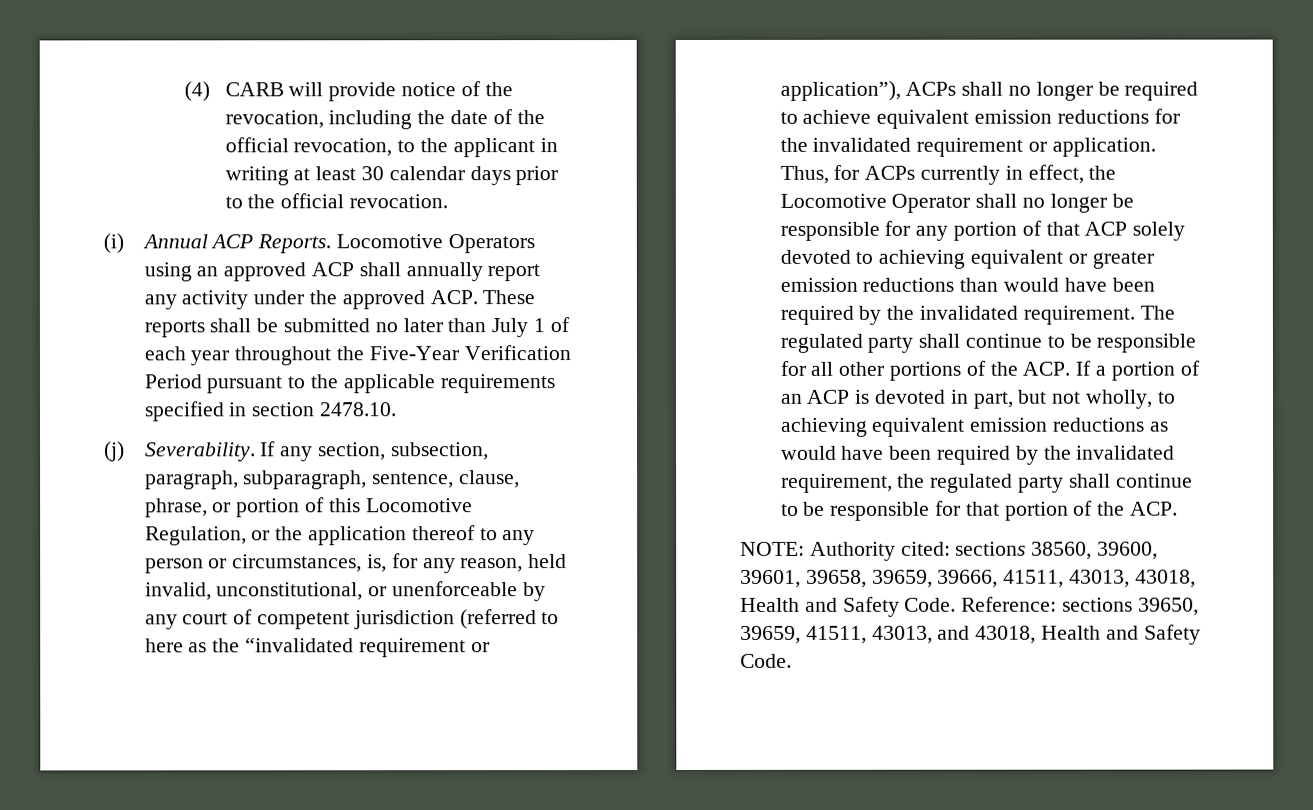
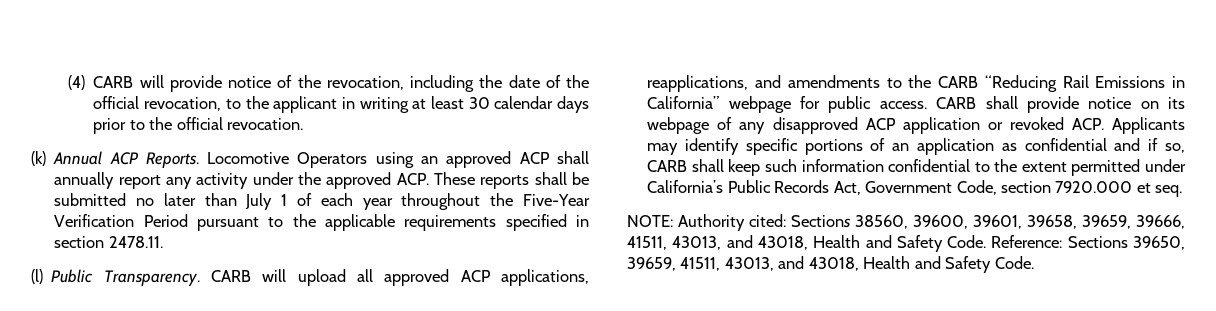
- (i) Annual ACP Reports.
+ (k) Annual ACP Reports.
- Locomotive Operators using an approved ACP shall annually report any activity under the approved ACP. These reports shall be submitted no later than July 1 of each year throughout the Five-Year Verification Period pursuant to the applicable requirements specified in section 2478.10.
- (j) Severability. If any section, subsection, paragraph, subparagraph, sentence, clause, phrase, or portion of this Locomotive Regulation, or the application thereof to any person or circumstances, is, for any reason, held invalid, unconstitutional, or unenforceable by any court of competent jurisdiction (referred to here as the “invalidated requirement or application”), ACPs shall no longer be required to achieve equivalent emission reductions for the invalidated requirement or application. Thus, for ACPs currently in effect, the Locomotive Operator shall no longer be responsible for any portion of that ACP solely devoted to achieving equivalent or greater emission reductions than would have been required by the invalidated requirement. The regulated party shall continue to be responsible for all other portions of the ACP. If a portion of an ACP is devoted in part, but not wholly, to achieving equivalent emission reductions as would have been required by the invalidated requirement, the regulated party shall continue to be responsible for that portion of the ACP.
+ Locomotive Operators using an approved ACP shall annually report any activity under the approved ACP. These reports shall be submitted no later than July 1 of each year throughout the Five-Year Verification Period pursuant to the applicable requirements specified in section 2478.11.
+ (l) Public Transparency. CARB will upload all approved ACP applications, reapplications, and amendments to the CARB “Reducing Rail Emissions in California” webpage for public access. CARB shall provide notice on its webpage of any disapproved ACP application or revoked ACP. Applicants may identify specific portions of an application as confidential and if so, CARB shall keep such information confidential to the extent permitted under California’s Public Records Act, Government Code, section 7920.000 et seq.
- NOTE: Authority cited: sections 38560, 39600, 39601, 39658, 39659, 39666, 41511, 43013, 43018, Health and Safety Code.
+ NOTE: Authority cited: Sections 38560, 39600, 39601, 39658, 39659, 39666, 41511, 43013, and 43018, Health and Safety Code.
- Reference: sections 39650, 39659, 41511, 43013, and 43018, Health and Safety Code.
+ Reference: Sections 39650, 39659, 41511, 43013, and 43018, Health and Safety Code.

